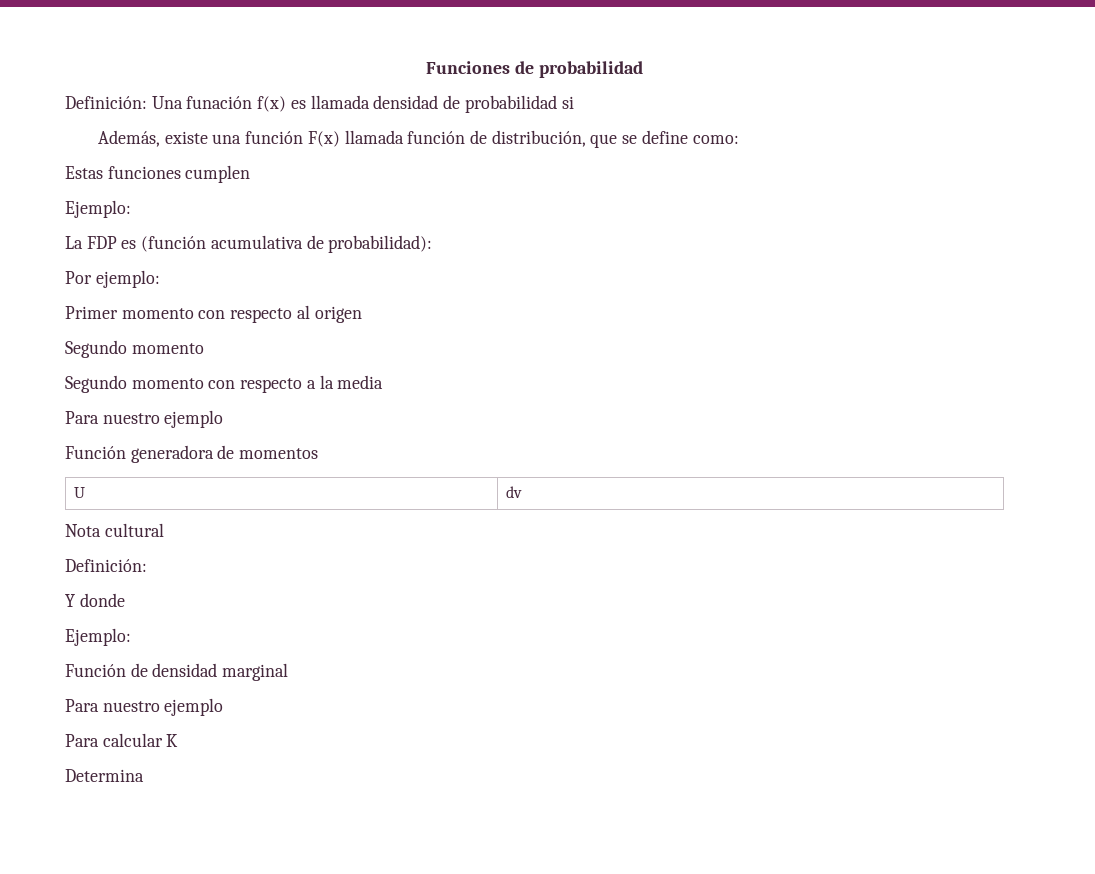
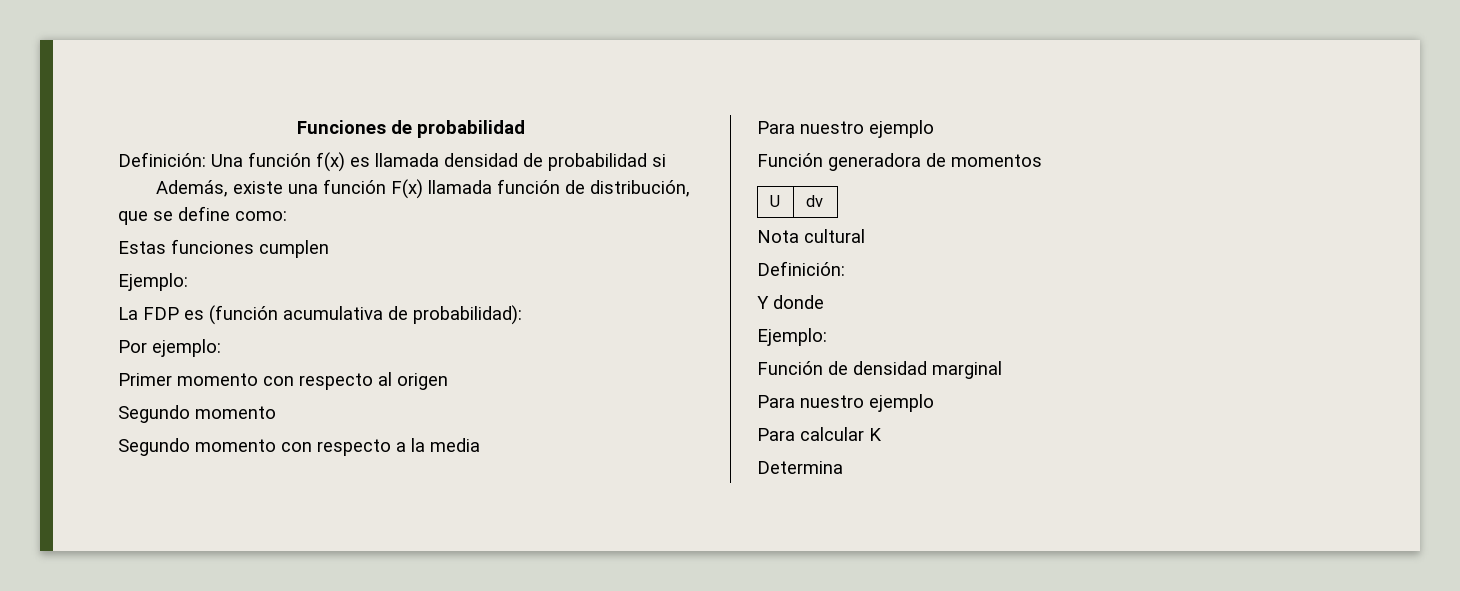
- Definición: Una funación f(x) es llamada densidad de probabilidad si
+ Definición: Una función f(x) es llamada densidad de probabilidad si

